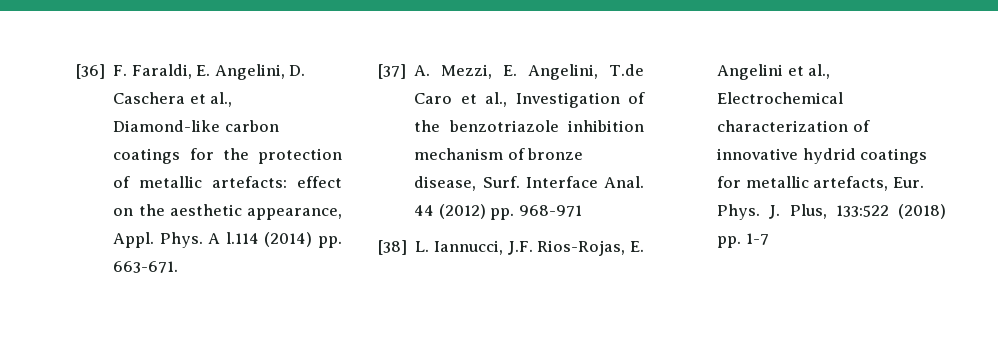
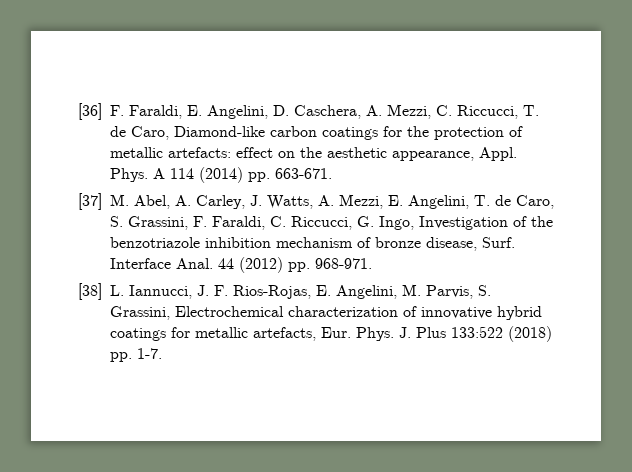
- [36] F. Faraldi, E. Angelini, D. Caschera et al., Diamond-like carbon coatings for the protection of metallic artefacts: effect on the aesthetic appearance, Appl.
+ [36] F. Faraldi, E. Angelini, D. Caschera, A. Mezzi, C. Riccucci, T. de Caro, Diamond-like carbon coatings for the protection of metallic artefacts: effect on the aesthetic appearance, Appl.
- A l.114 (2014) pp. 663-671.
+ A 114 (2014) pp. 663-671.
- [37] A. Mezzi, E. Angelini, T.de Caro et al., Investigation of the benzotriazole inhibition mechanism of bronze disease, Surf.
+ [37] M. Abel, A. Carley, J. Watts, A. Mezzi, E. Angelini, T. de Caro, S. Grassini, F. Faraldi, C. Riccucci, G. Ingo, Investigation of the benzotriazole inhibition mechanism of bronze disease, Surf.
- 44 (2012) pp. 968-971
+ 44 (2012) pp. 968-971.
- [38] L. Iannucci, J.F. Rios-Rojas, E. Angelini et al., Electrochemical characterization of innovative hydrid coatings for metallic artefacts, Eur. Phys.
+ [38] L. Iannucci, J. F. Rios-Rojas, E. Angelini, M. Parvis, S. Grassini, Electrochemical characterization of innovative hybrid coatings for metallic artefacts, Eur. Phys.
- J. Plus, 133:522 (2018) pp. 1-7
+ J. Plus 133:522 (2018) pp. 1-7.

